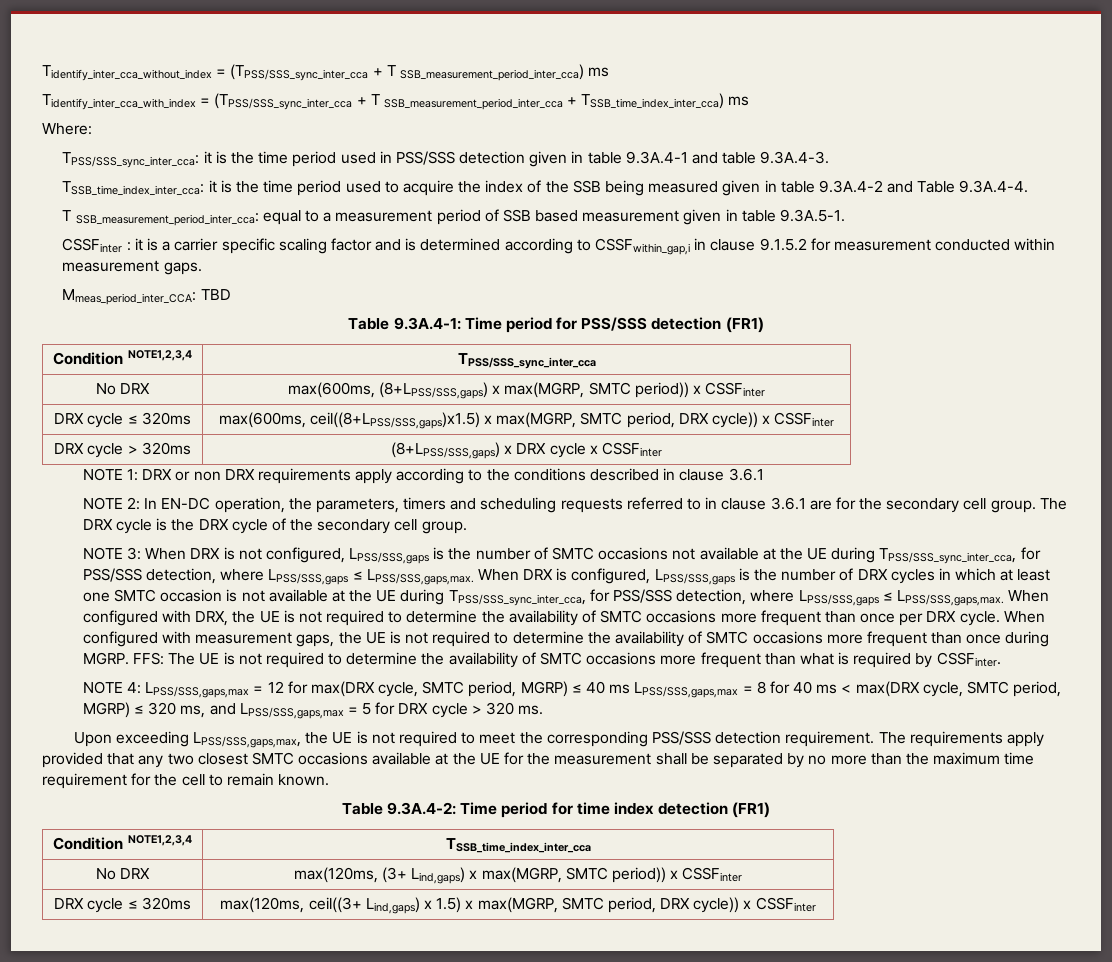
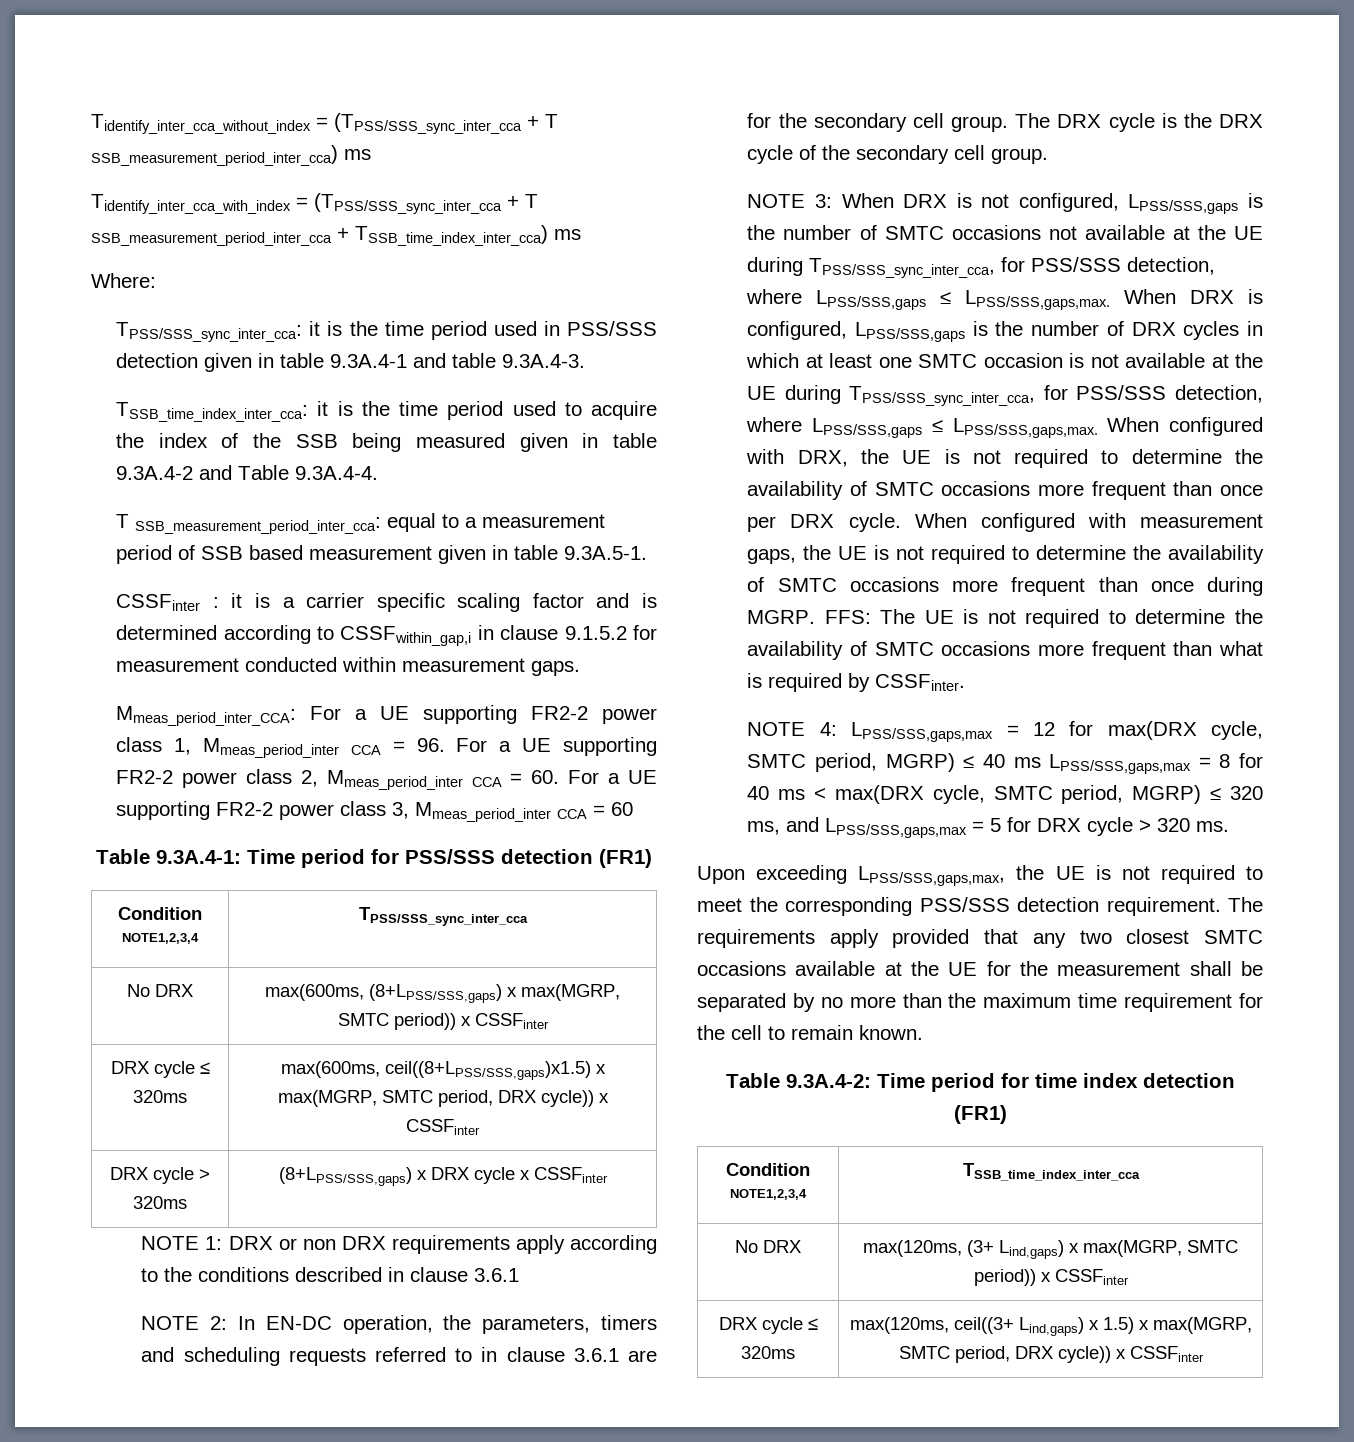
- Mmeas_period_inter_CCA: TBD
+ Mmeas_period_inter_CCA: For a UE supporting FR2-2 power class 1, Mmeas_period_inter CCA = 96. For a UE supporting FR2-2 power class 2, Mmeas_period_inter CCA = 60. For a UE supporting FR2-2 power class 3, Mmeas_period_inter CCA = 60

